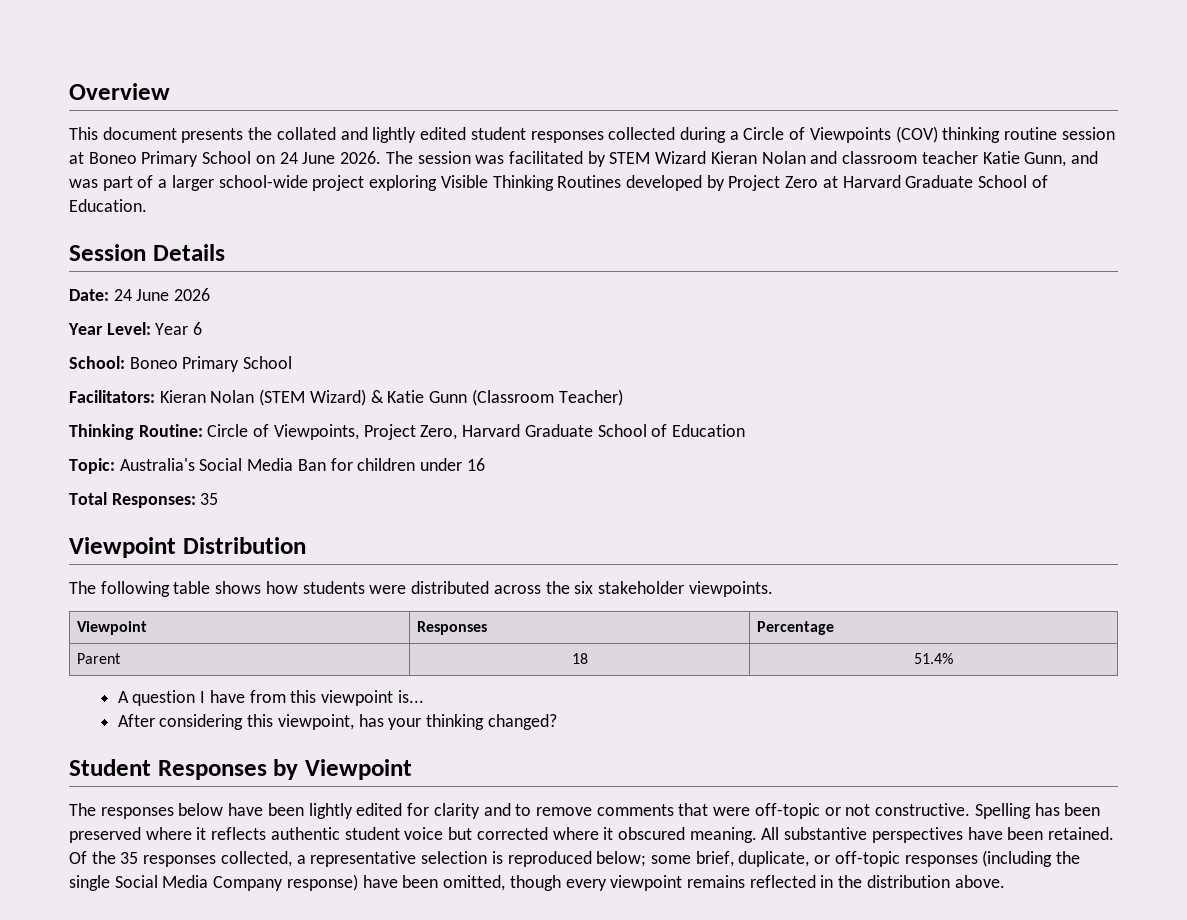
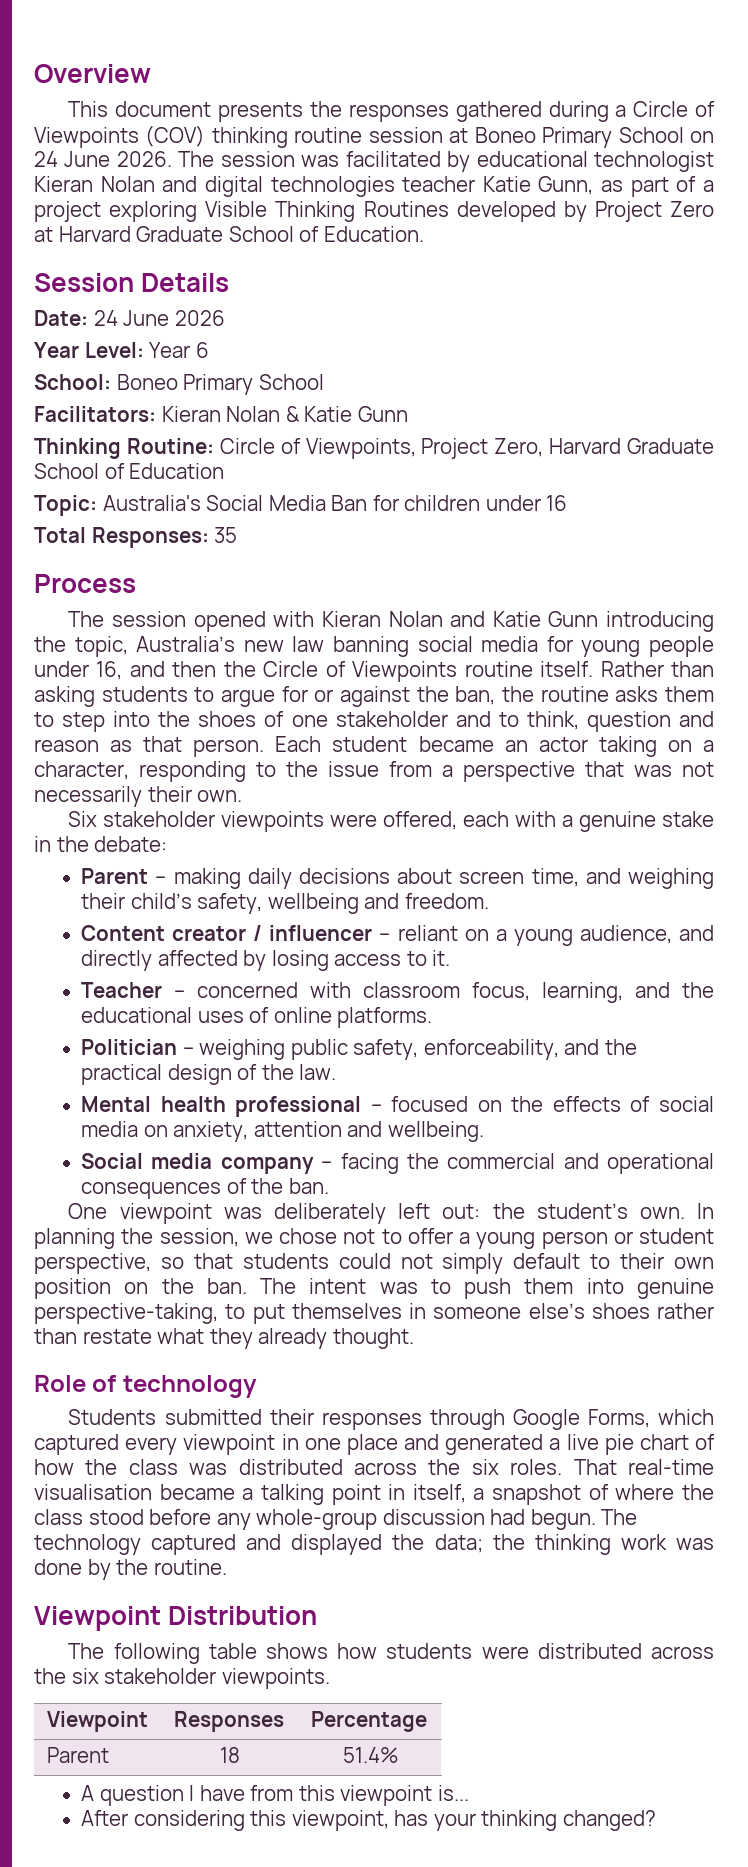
- This document presents the collated and lightly edited student responses collected during a Circle of Viewpoints (COV) thinking routine session at Boneo Primary School on 24 June 2026.
+ This document presents the responses gathered during a Circle of Viewpoints (COV) thinking routine session at Boneo Primary School on 24 June 2026.
- The session was facilitated by STEM Wizard Kieran Nolan and classroom teacher Katie Gunn, and was part of a larger school-wide project exploring Visible Thinking Routines developed by Project Zero at Harvard Graduate School of Education.
+ The session was facilitated by educational technologist Kieran Nolan and digital technologies teacher Katie Gunn, as part of a project exploring Visible Thinking Routines developed by Project Zero at Harvard Graduate School of Education.
- Facilitators: Kieran Nolan (STEM Wizard) & Katie Gunn (Classroom Teacher)
+ Facilitators: Kieran Nolan & Katie Gunn
+ Process
+ The session opened with Kieran Nolan and Katie Gunn introducing the topic, Australia’s new law banning social media for young people under 16, and then the Circle of Viewpoints routine itself. Rather than asking students to argue for or against the ban, the routine asks them to step into the shoes of one stakeholder and to think, question and reason as that person. Each student became an actor taking on a character, responding to the issue from a perspective that was not necessarily their own.
+ Six stakeholder viewpoints were offered, each with a genuine stake in the debate:
+ Parent – making daily decisions about screen time, and weighing their child’s safety, wellbeing and freedom.
+ Content creator / influencer – reliant on a young audience, and directly affected by losing access to it.
+ Teacher – concerned with classroom focus, learning, and the educational uses of online platforms.
+ Politician – weighing public safety, enforceability, and the practical design of the law.
+ Mental health professional – focused on the effects of social media on anxiety, attention and wellbeing.
+ Social media company – facing the commercial and operational consequences of the ban.
+ One viewpoint was deliberately left out: the student’s own. In planning the session, we chose not to offer a young person or student perspective, so that students could not simply default to their own position on the ban. The intent was to push them into genuine perspective-taking, to put themselves in someone else’s shoes rather than restate what they already thought.
+ Role of technology
+ Students submitted their responses through Google Forms, which captured every viewpoint in one place and generated a live pie chart of how the class was distributed across the six roles. That real-time visualisation became a talking point in itself, a snapshot of where the class stood before any whole-group discussion had begun. The technology captured and displayed the data; the thinking work was done by the routine.
- Student Responses by Viewpoint
- The responses below have been lightly edited for clarity and to remove comments that were off-topic or not constructive. Spelling has been preserved where it reflects authentic student voice but corrected where it obscured meaning. All substantive perspectives have been retained. Of the 35 responses collected, a representative selection is reproduced below; some brief, duplicate, or off-topic responses (including the single Social Media Company response) have been omitted, though every viewpoint remains reflected in the distribution above.

